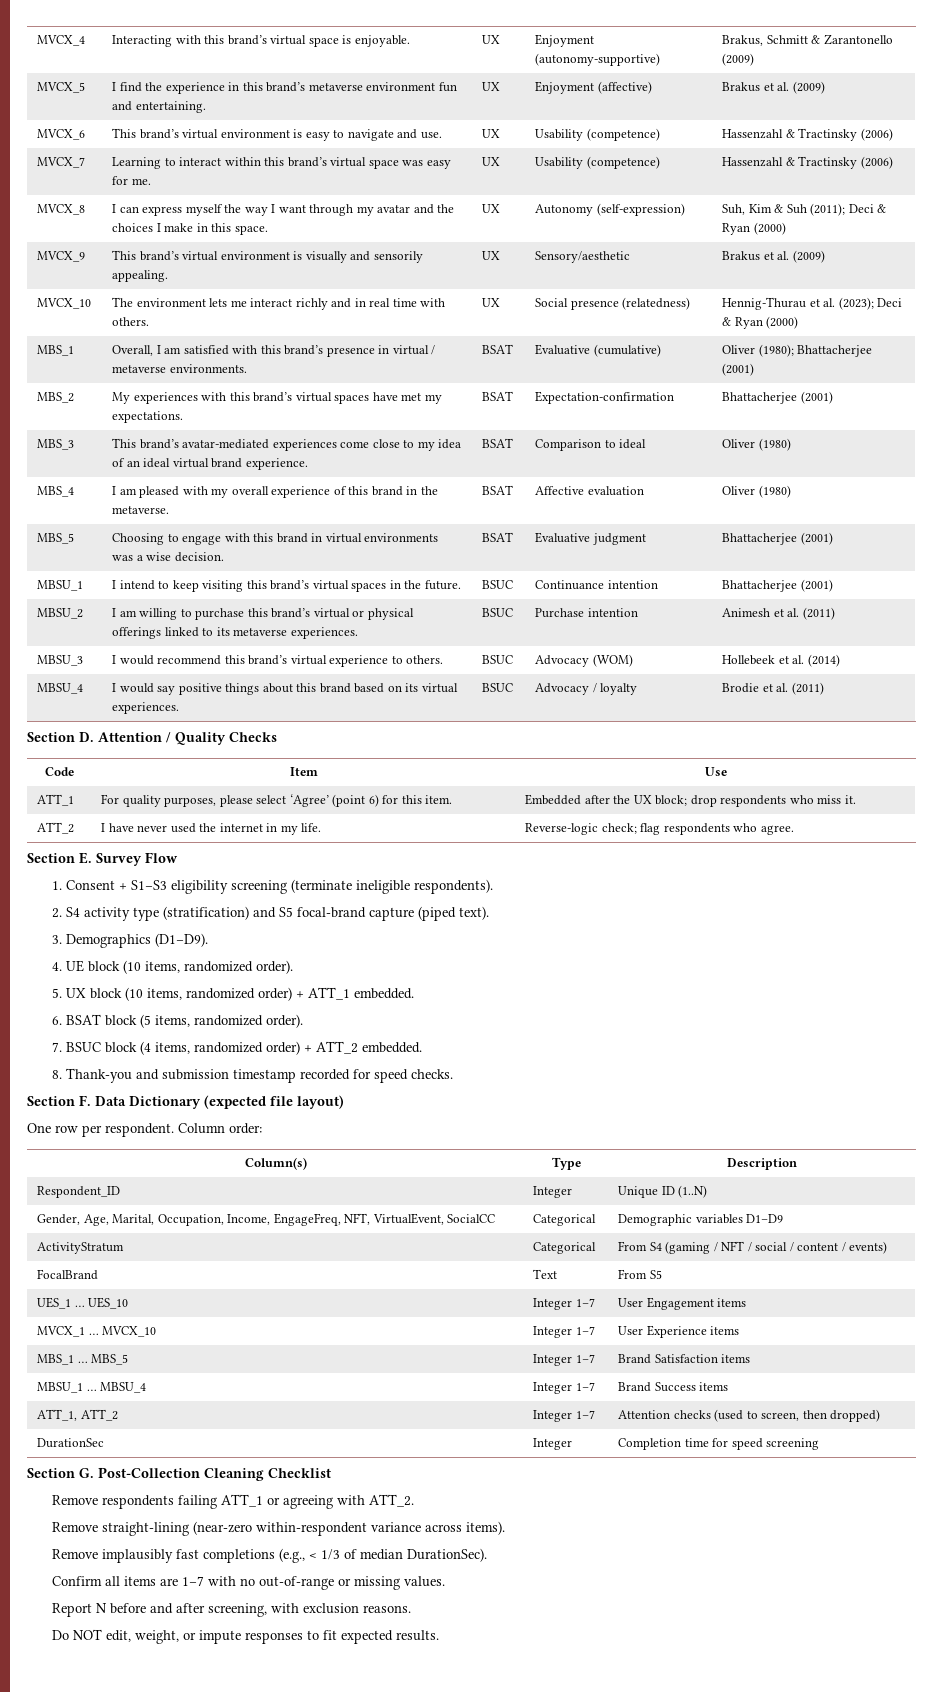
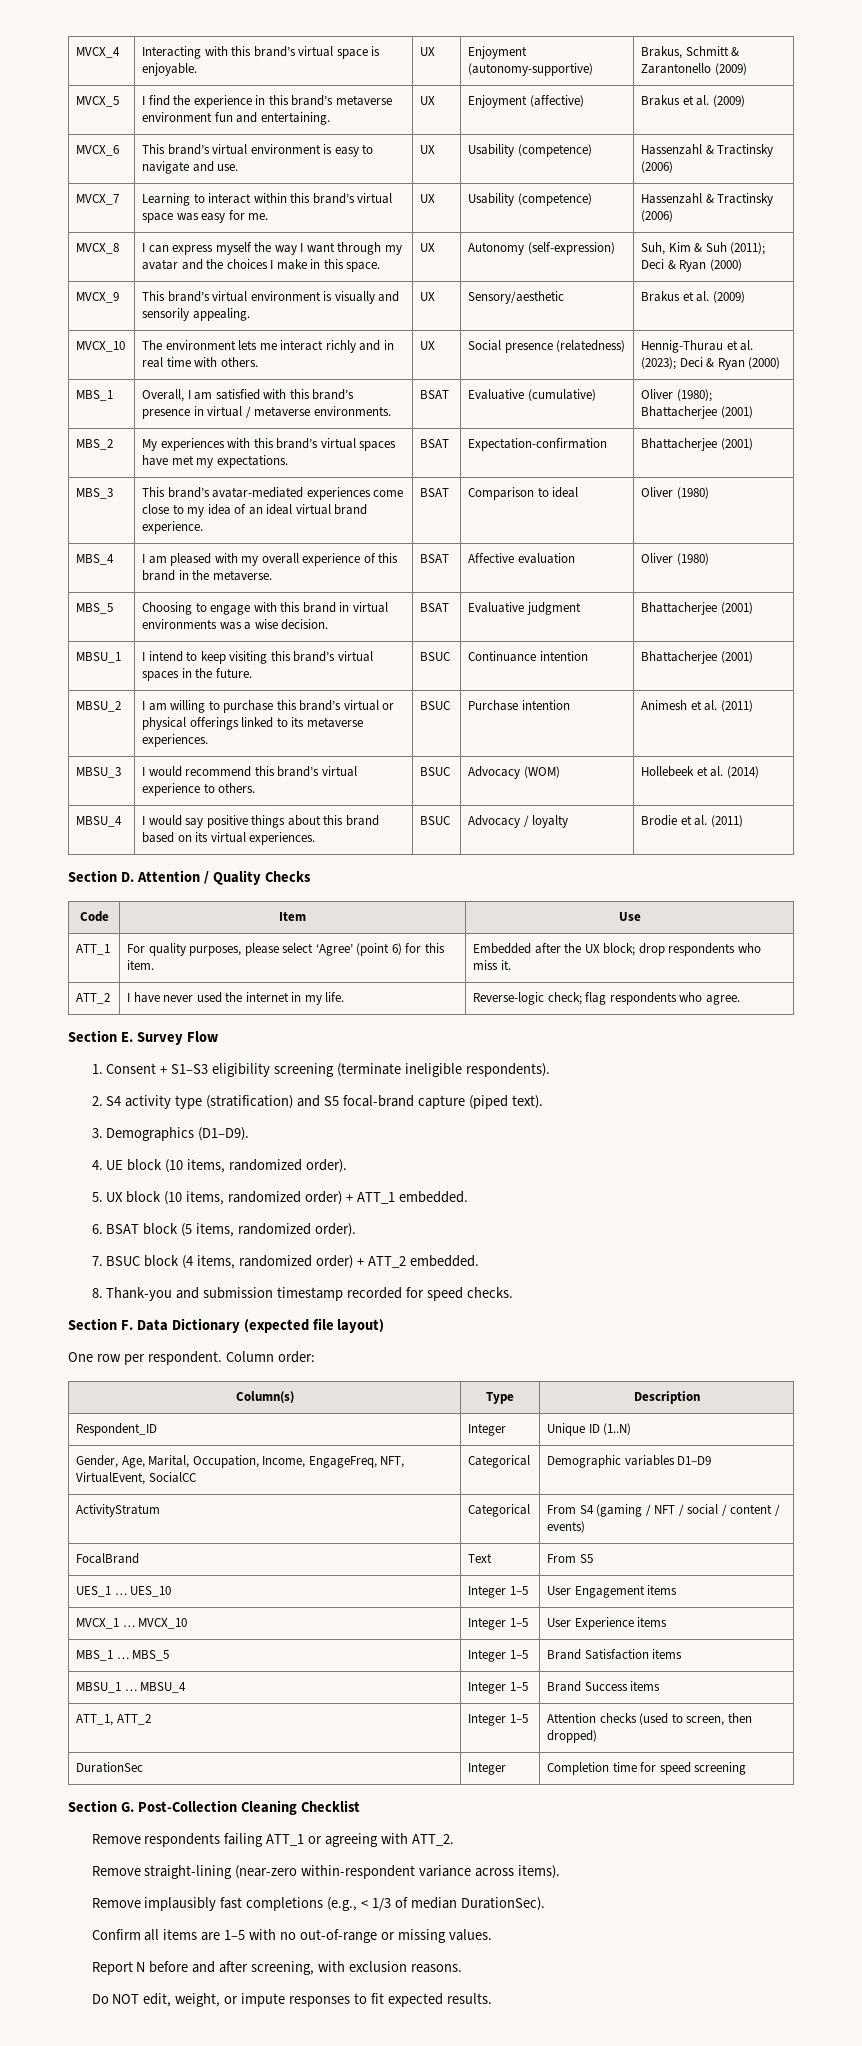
- UES_1 … UES_10 | Integer 1–7 | User Engagement items
+ UES_1 … UES_10 | Integer 1–5 | User Engagement items
- MVCX_1 … MVCX_10 | Integer 1–7 | User Experience items
+ MVCX_1 … MVCX_10 | Integer 1–5 | User Experience items
- MBS_1 … MBS_5 | Integer 1–7 | Brand Satisfaction items
+ MBS_1 … MBS_5 | Integer 1–5 | Brand Satisfaction items
- MBSU_1 … MBSU_4 | Integer 1–7 | Brand Success items
+ MBSU_1 … MBSU_4 | Integer 1–5 | Brand Success items
- ATT_1, ATT_2 | Integer 1–7 | Attention checks (used to screen, then dropped)
+ ATT_1, ATT_2 | Integer 1–5 | Attention checks (used to screen, then dropped)
- Confirm all items are 1–7 with no out-of-range or missing values.
+ Confirm all items are 1–5 with no out-of-range or missing values.

